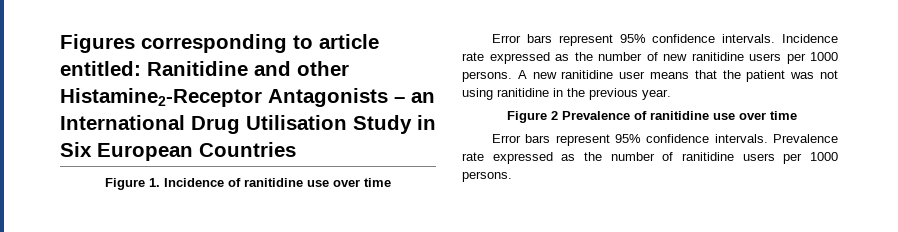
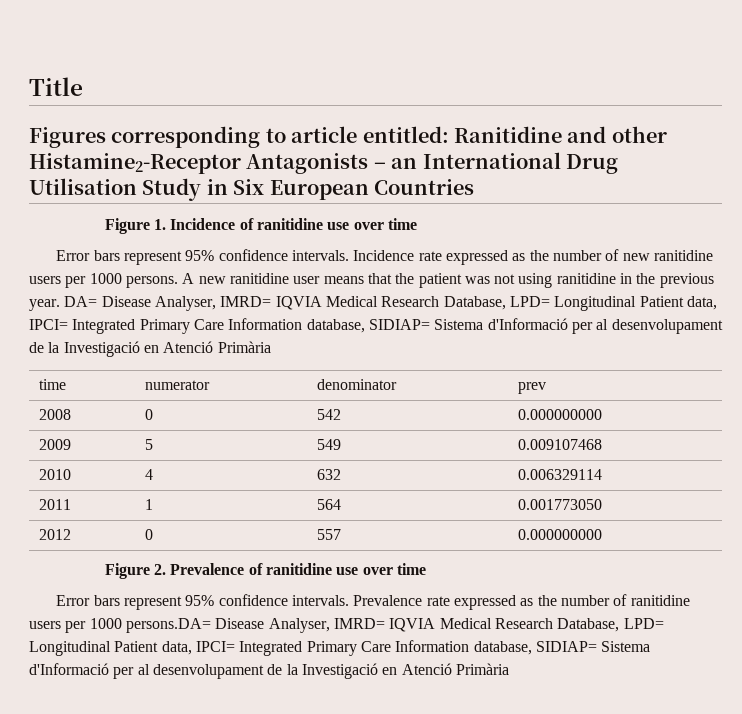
+ Title
- A new ranitidine user means that the patient was not using ranitidine in the previous year.
- Figure 2 Prevalence of ranitidine use over time
+ A new ranitidine user means that the patient was not using ranitidine in the previous year. DA= Disease Analyser, IMRD= IQVIA Medical Research Database, LPD= Longitudinal Patient data, IPCI= Integrated Primary Care Information database, SIDIAP= Sistema d'Informació per al desenvolupament de la Investigació en Atenció Primària
+ time | numerator | denominator | prev
+ 2008 | 0 | 542 | 0.000000000
+ 2009 | 5 | 549 | 0.009107468
+ 2010 | 4 | 632 | 0.006329114
+ 2011 | 1 | 564 | 0.001773050
+ 2012 | 0 | 557 | 0.000000000
+ Figure 2. Prevalence of ranitidine use over time
- Prevalence rate expressed as the number of ranitidine users per 1000 persons.
+ Prevalence rate expressed as the number of ranitidine users per 1000 persons.DA= Disease Analyser, IMRD= IQVIA Medical Research Database, LPD= Longitudinal Patient data, IPCI= Integrated Primary Care Information database, SIDIAP= Sistema d'Informació per al desenvolupament de la Investigació en Atenció Primària

